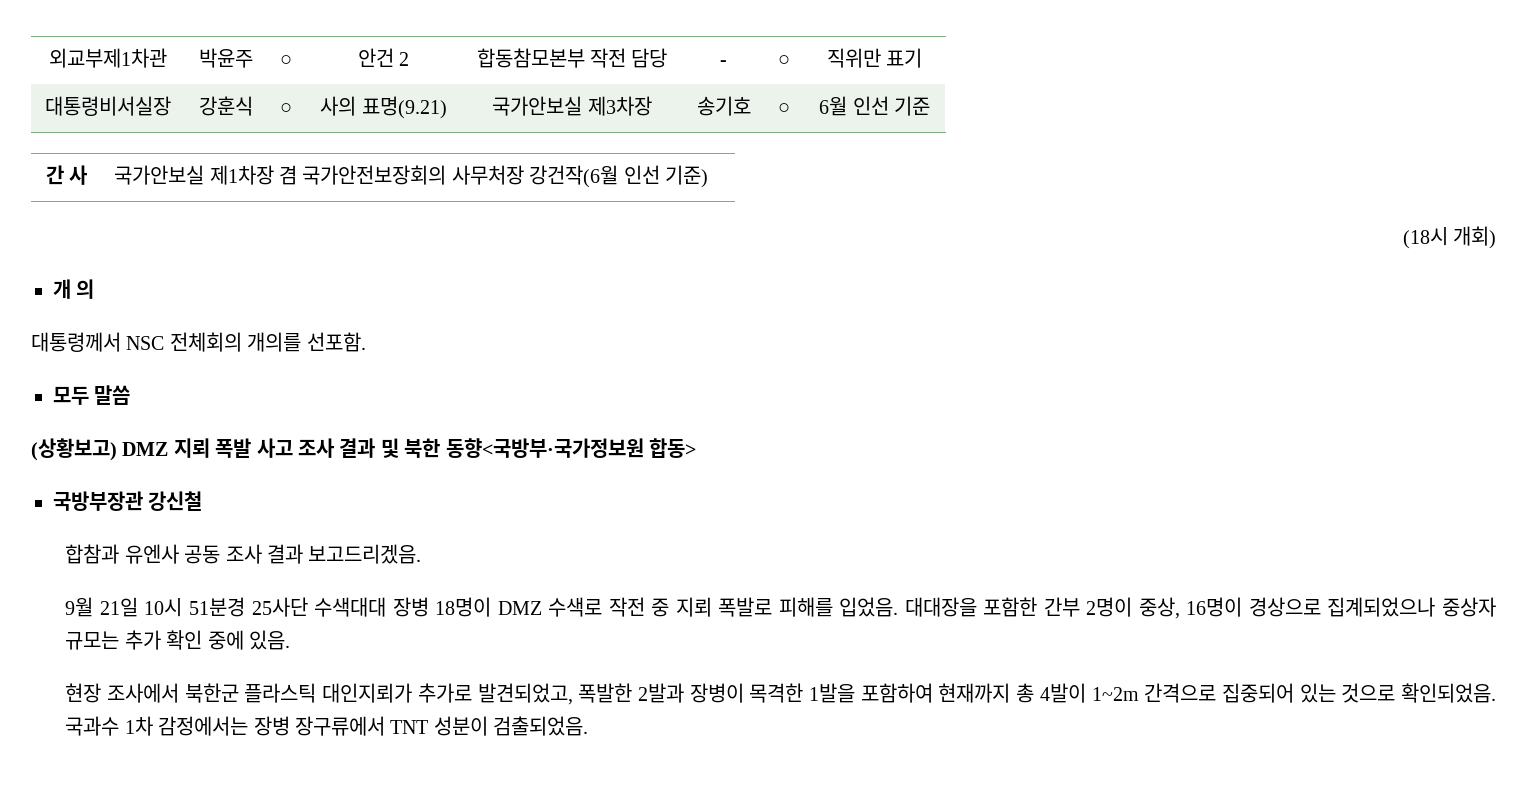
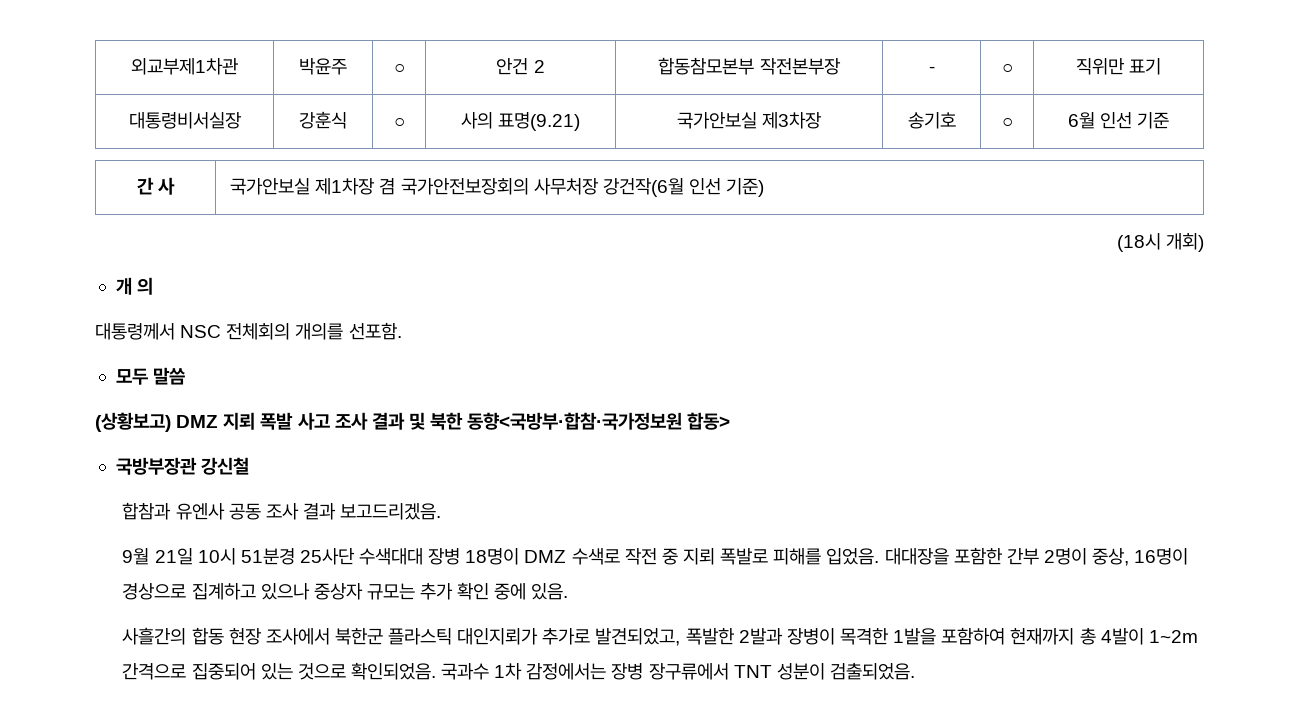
- 외교부제1차관 | 박윤주 | ○ | 안건 2 | 합동참모본부 작전 담당 | - | ○ | 직위만 표기
+ 외교부제1차관 | 박윤주 | ○ | 안건 2 | 합동참모본부 작전본부장 | - | ○ | 직위만 표기
- (상황보고) DMZ 지뢰 폭발 사고 조사 결과 및 북한 동향<국방부·국가정보원 합동>
+ (상황보고) DMZ 지뢰 폭발 사고 조사 결과 및 북한 동향<국방부·합참·국가정보원 합동>
- 대대장을 포함한 간부 2명이 중상, 16명이 경상으로 집계되었으나 중상자 규모는 추가 확인 중에 있음.
+ 대대장을 포함한 간부 2명이 중상, 16명이 경상으로 집계하고 있으나 중상자 규모는 추가 확인 중에 있음.
- 현장 조사에서 북한군 플라스틱 대인지뢰가 추가로 발견되었고, 폭발한 2발과 장병이 목격한 1발을 포함하여 현재까지 총 4발이 1~2m 간격으로 집중되어 있는 것으로 확인되었음.
+ 사흘간의 합동 현장 조사에서 북한군 플라스틱 대인지뢰가 추가로 발견되었고, 폭발한 2발과 장병이 목격한 1발을 포함하여 현재까지 총 4발이 1~2m 간격으로 집중되어 있는 것으로 확인되었음.

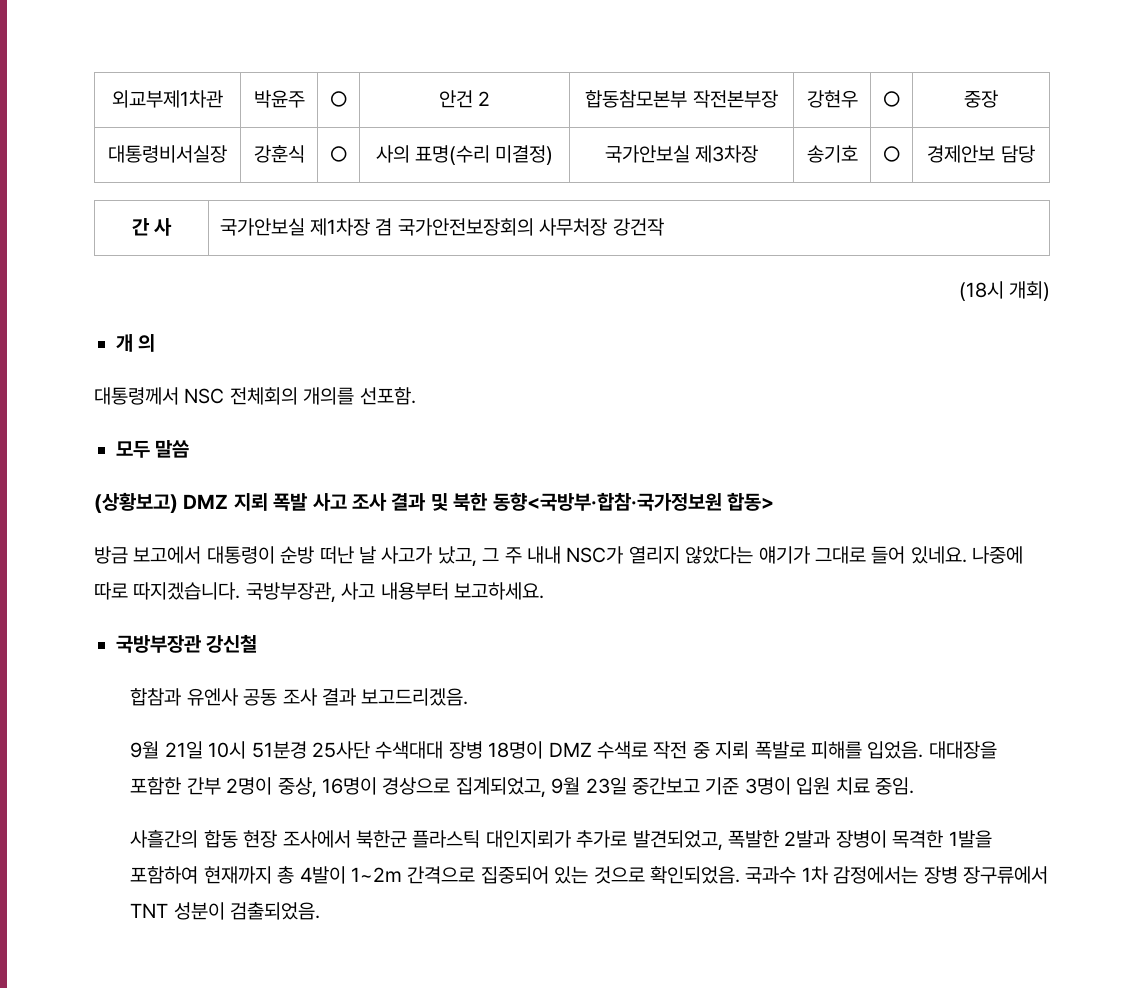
- 외교부제1차관 | 박윤주 | ○ | 안건 2 | 합동참모본부 작전본부장 | - | ○ | 직위만 표기
+ 외교부제1차관 | 박윤주 | ○ | 안건 2 | 합동참모본부 작전본부장 | 강현우 | ○ | 중장
- 대통령비서실장 | 강훈식 | ○ | 사의 표명(9.21) | 국가안보실 제3차장 | 송기호 | ○ | 6월 인선 기준
+ 대통령비서실장 | 강훈식 | ○ | 사의 표명(수리 미결정) | 국가안보실 제3차장 | 송기호 | ○ | 경제안보 담당
- 간 사 | 국가안보실 제1차장 겸 국가안전보장회의 사무처장 강건작(6월 인선 기준)
+ 간 사 | 국가안보실 제1차장 겸 국가안전보장회의 사무처장 강건작
+ 방금 보고에서 대통령이 순방 떠난 날 사고가 났고, 그 주 내내 NSC가 열리지 않았다는 얘기가 그대로 들어 있네요. 나중에 따로 따지겠습니다. 국방부장관, 사고 내용부터 보고하세요.
- 대대장을 포함한 간부 2명이 중상, 16명이 경상으로 집계하고 있으나 중상자 규모는 추가 확인 중에 있음.
+ 대대장을 포함한 간부 2명이 중상, 16명이 경상으로 집계되었고, 9월 23일 중간보고 기준 3명이 입원 치료 중임.

